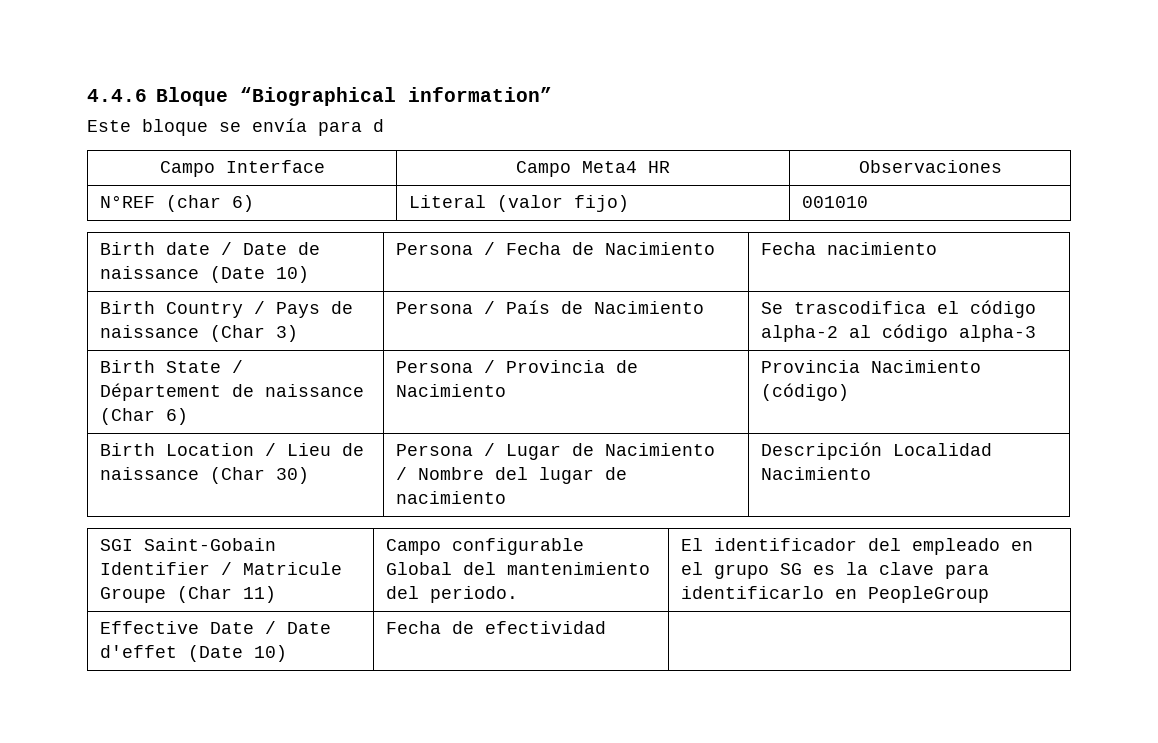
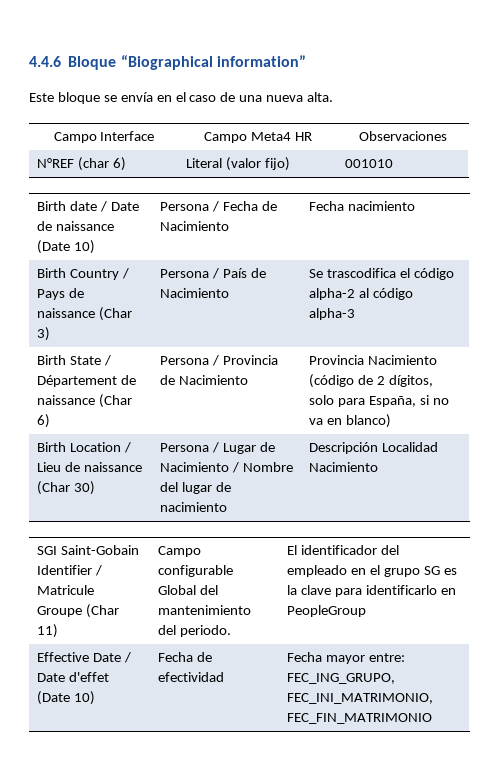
- Este bloque se envía para d
+ Este bloque se envía en el caso de una nueva alta.
- Birth State / Département de naissance (Char 6) | Persona / Provincia de Nacimiento | Provincia Nacimiento (código)
+ Birth State / Département de naissance (Char 6) | Persona / Provincia de Nacimiento | Provincia Nacimiento (código de 2 dígitos, solo para España, si no va en blanco)
- Effective Date / Date d'effet (Date 10) | Fecha de efectividad |
+ Effective Date / Date d'effet (Date 10) | Fecha de efectividad | Fecha mayor entre: FEC_ING_GRUPO, FEC_INI_MATRIMONIO, FEC_FIN_MATRIMONIO

